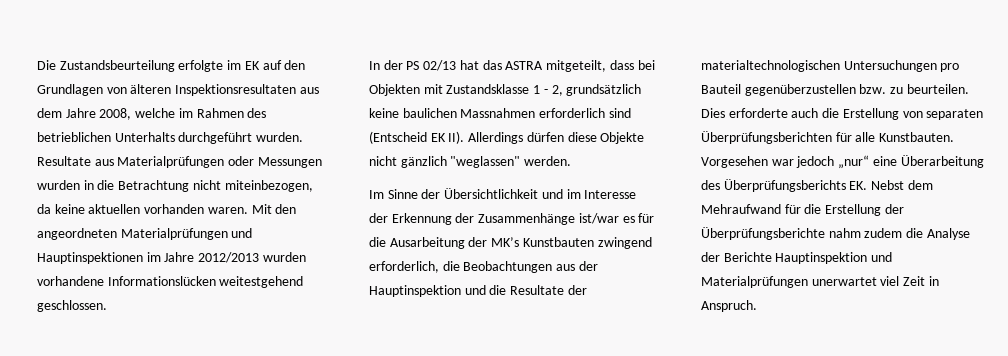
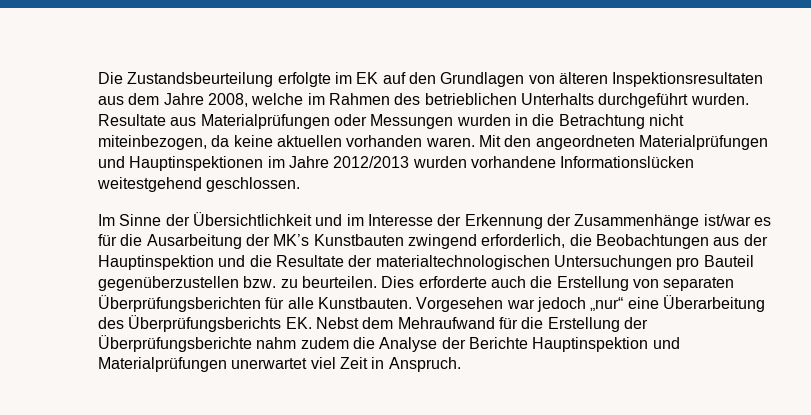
- In der PS 02/13 hat das ASTRA mitgeteilt, dass bei Objekten mit Zustandsklasse 1 - 2, grundsätzlich keine baulichen Massnahmen erforderlich sind (Entscheid EK II). Allerdings dürfen diese Objekte nicht gänzlich "weglassen" werden.

